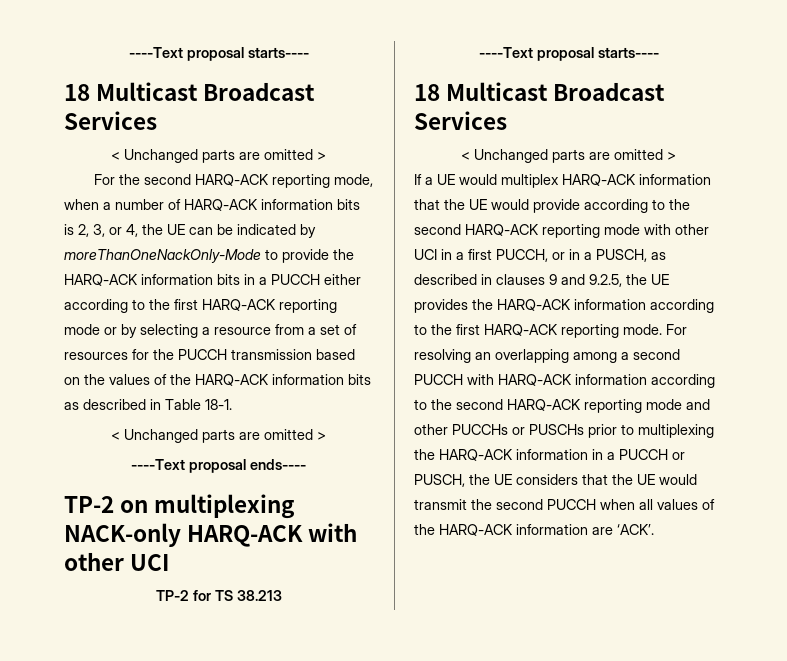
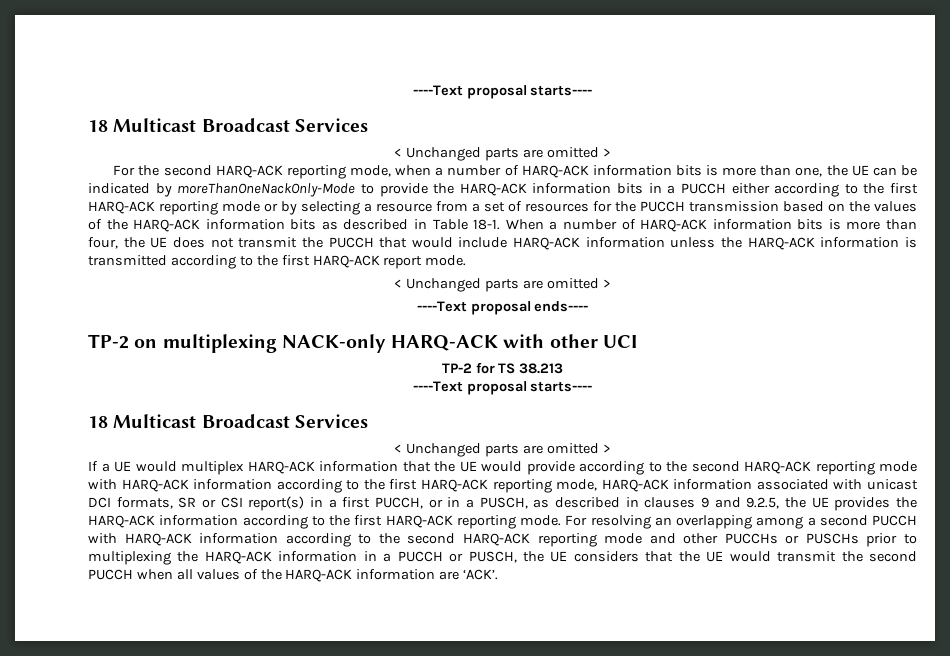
- For the second HARQ-ACK reporting mode, when a number of HARQ-ACK information bits is 2, 3, or 4, the UE can be indicated by moreThanOneNackOnly-Mode to provide the HARQ-ACK information bits in a PUCCH either according to the first HARQ-ACK reporting mode or by selecting a resource from a set of resources for the PUCCH transmission based on the values of the HARQ-ACK information bits as described in Table 18-1.
+ For the second HARQ-ACK reporting mode, when a number of HARQ-ACK information bits is more than one, the UE can be indicated by moreThanOneNackOnly-Mode to provide the HARQ-ACK information bits in a PUCCH either according to the first HARQ-ACK reporting mode or by selecting a resource from a set of resources for the PUCCH transmission based on the values of the HARQ-ACK information bits as described in Table 18-1. When a number of HARQ-ACK information bits is more than four, the UE does not transmit the PUCCH that would include HARQ-ACK information unless the HARQ-ACK information is transmitted according to the first HARQ-ACK report mode.
- If a UE would multiplex HARQ-ACK information that the UE would provide according to the second HARQ-ACK reporting mode with other UCI in a first PUCCH, or in a PUSCH, as described in clauses 9 and 9.2.5, the UE provides the HARQ-ACK information according to the first HARQ-ACK reporting mode.
+ If a UE would multiplex HARQ-ACK information that the UE would provide according to the second HARQ-ACK reporting mode with HARQ-ACK information according to the first HARQ-ACK reporting mode, HARQ-ACK information associated with unicast DCI formats, SR or CSI report(s) in a first PUCCH, or in a PUSCH, as described in clauses 9 and 9.2.5, the UE provides the HARQ-ACK information according to the first HARQ-ACK reporting mode.

